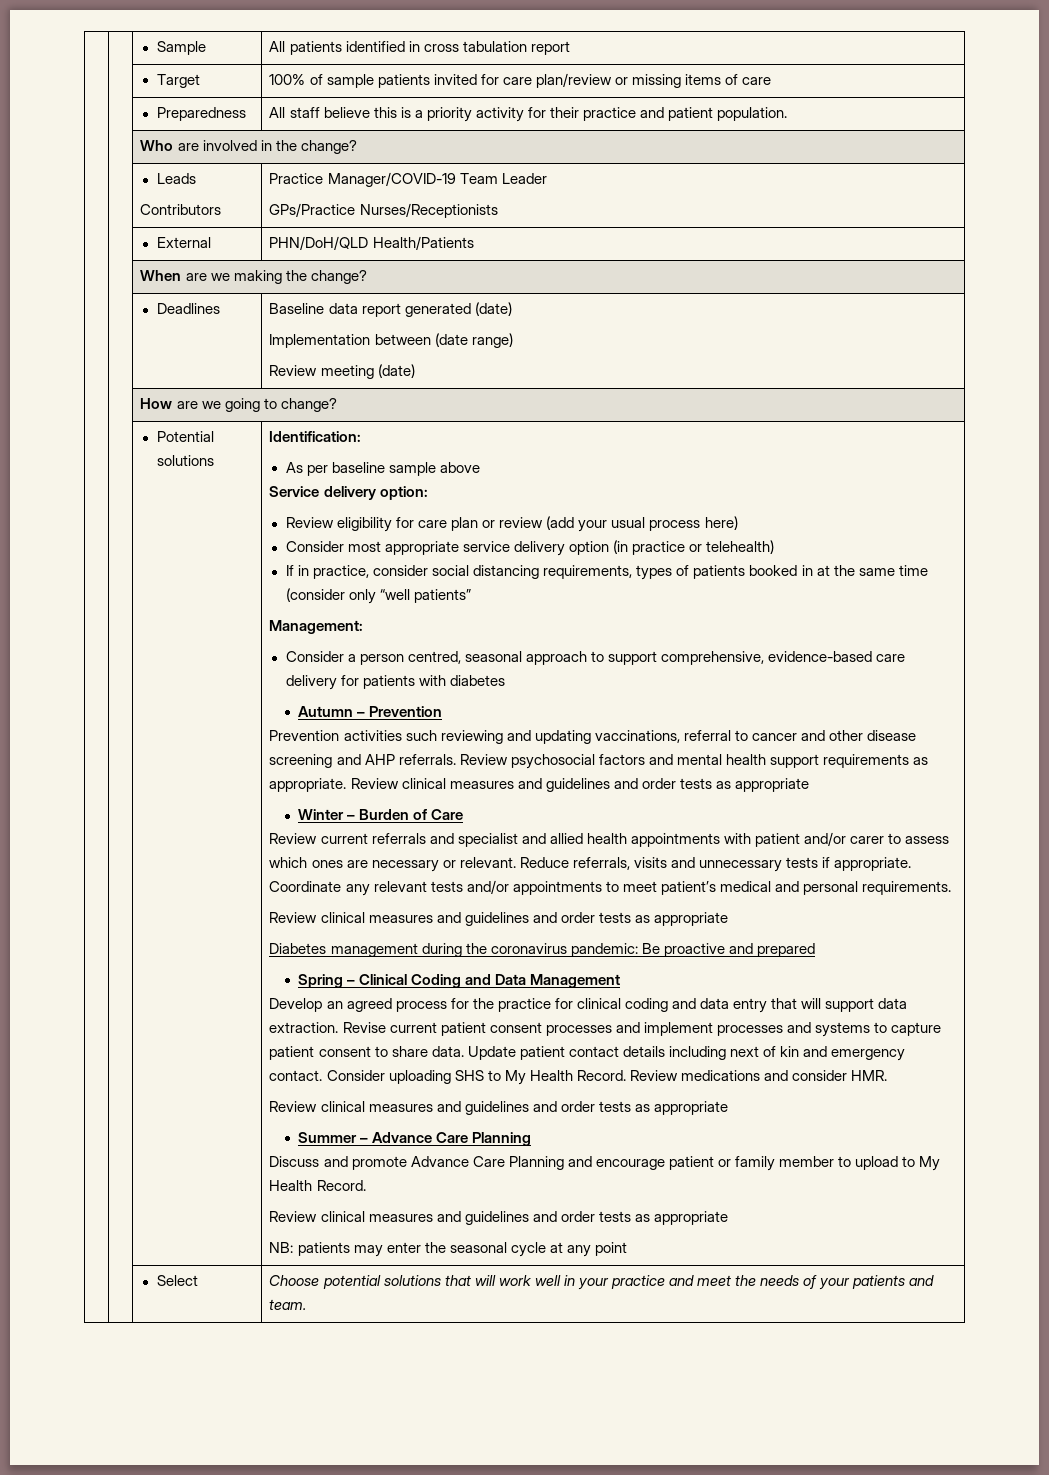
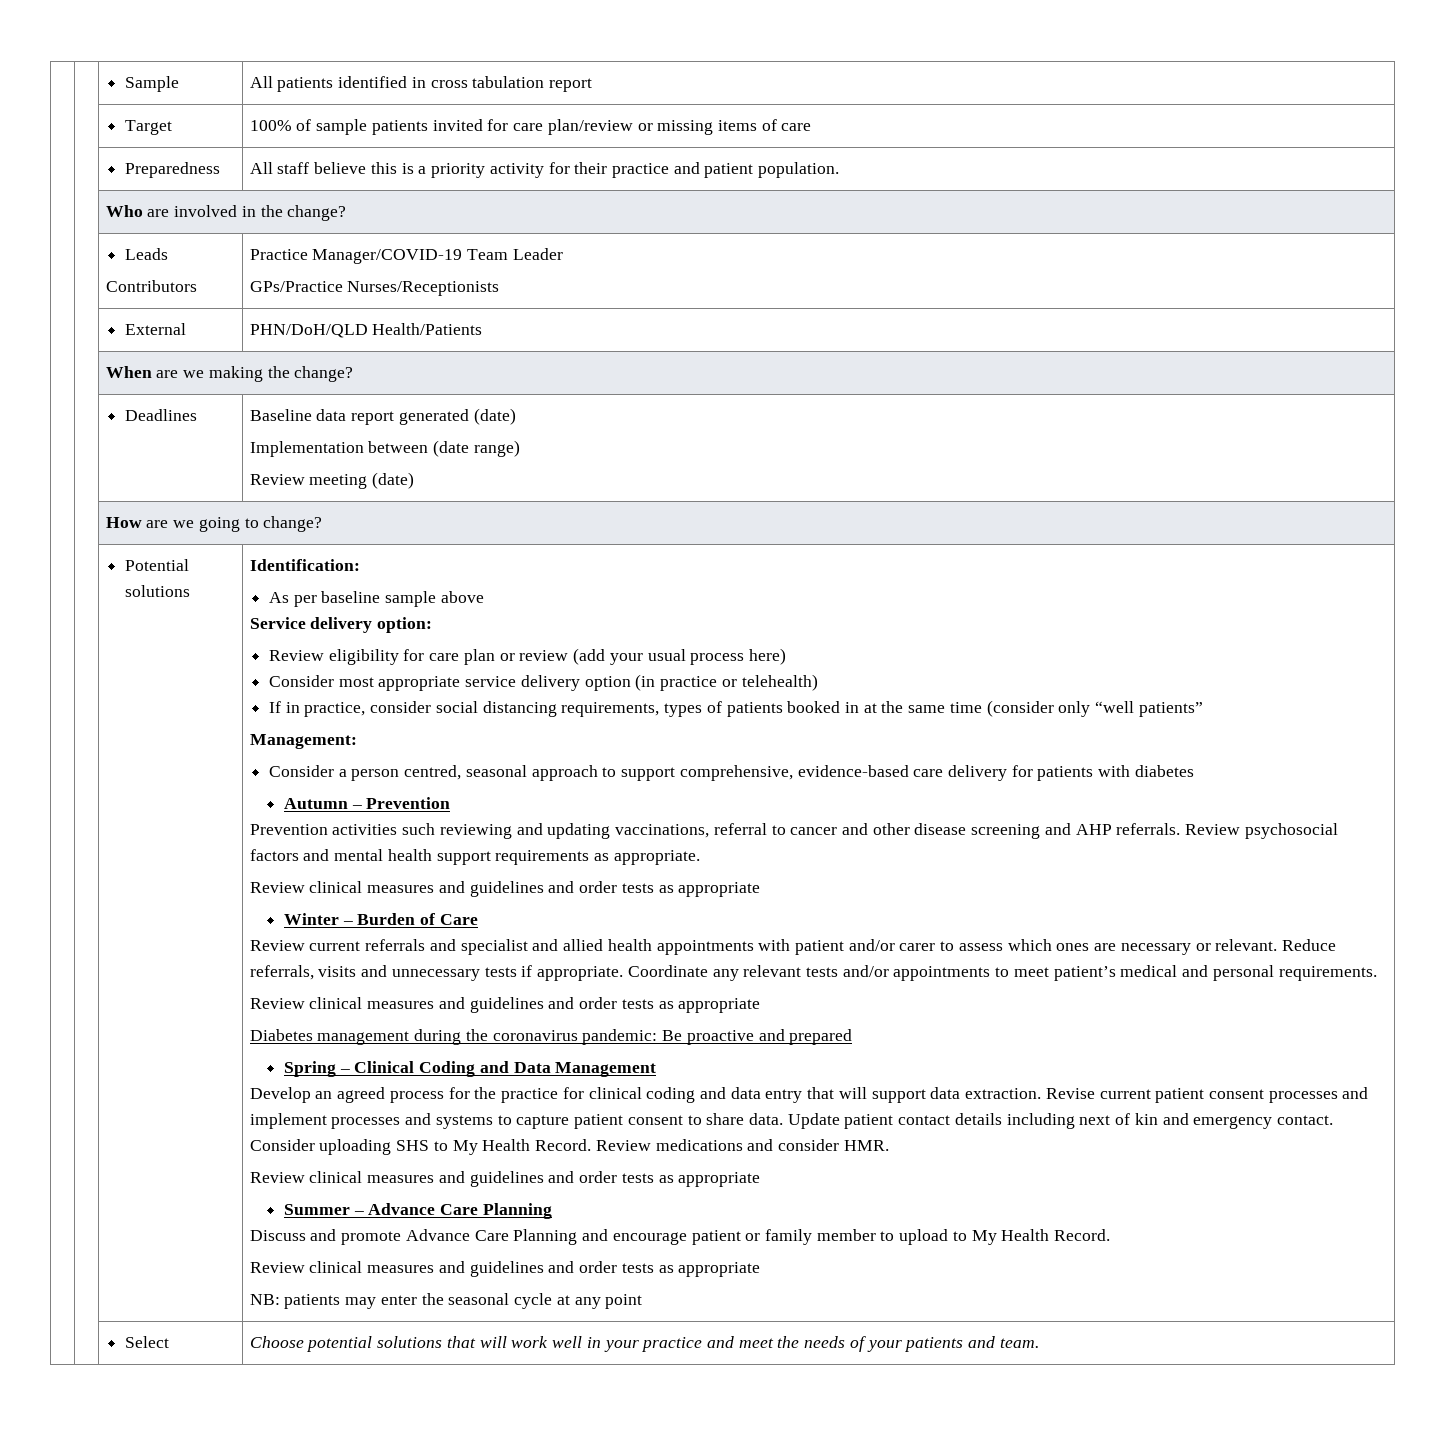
- Review psychosocial factors and mental health support requirements as appropriate. Review clinical measures and guidelines and order tests as appropriate
+ Review psychosocial factors and mental health support requirements as appropriate.
+ Review clinical measures and guidelines and order tests as appropriate

